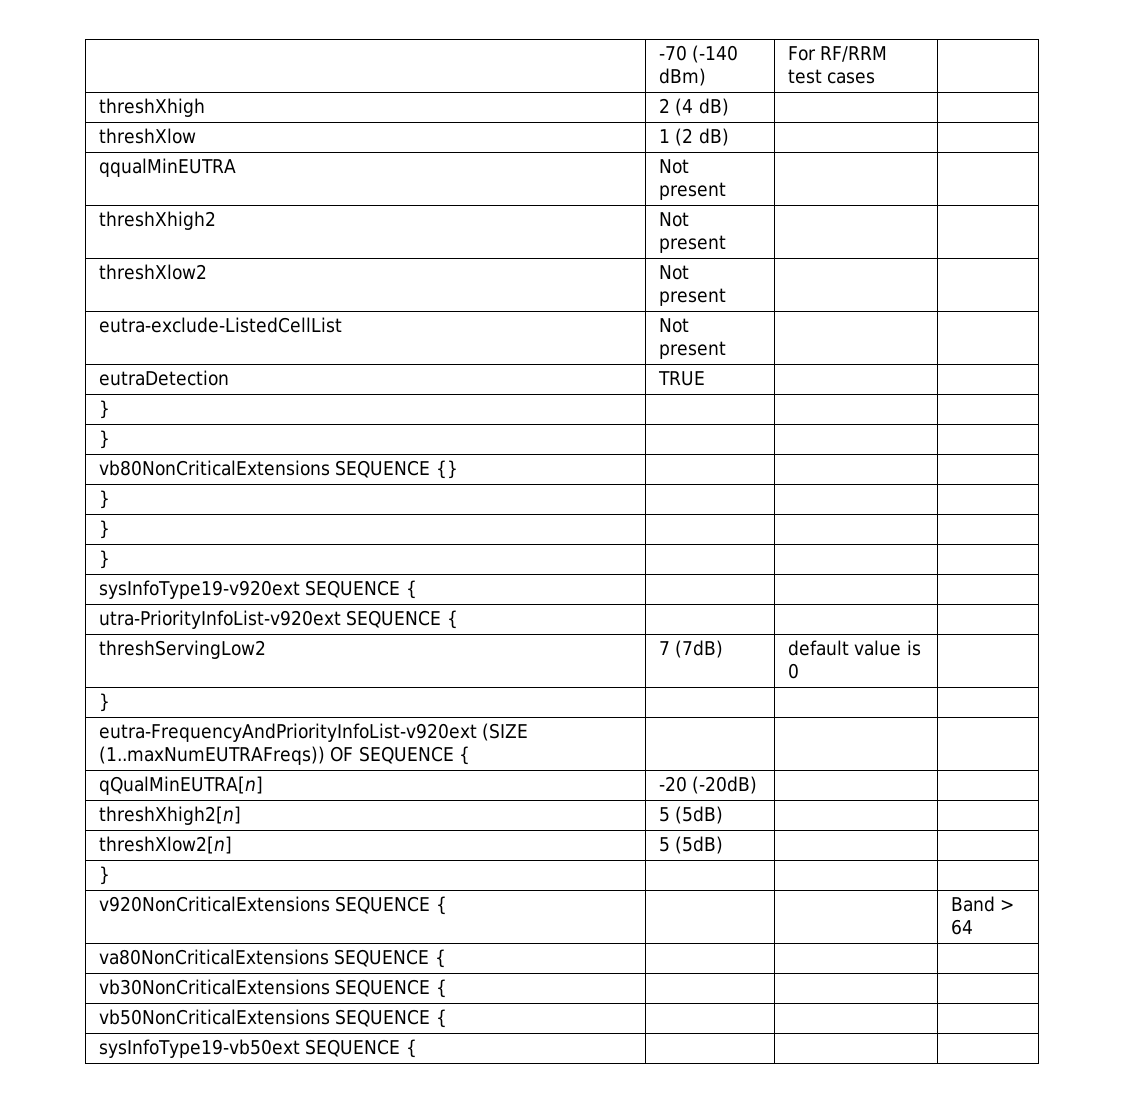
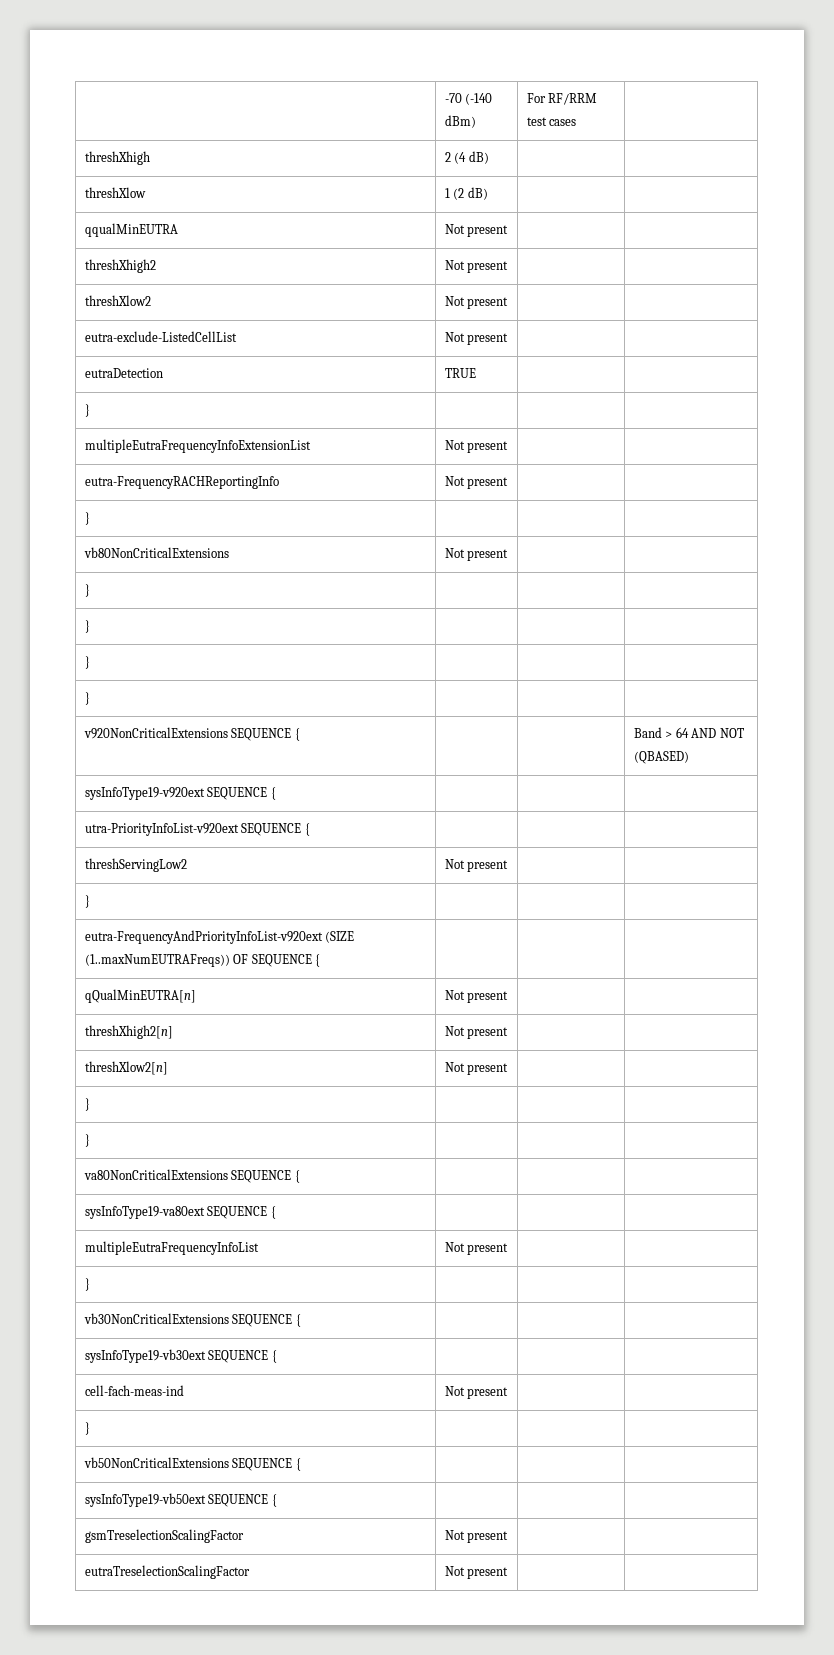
+ multipleEutraFrequencyInfoExtensionList | Not present | |
+ eutra-FrequencyRACHReportingInfo | Not present | |
- vb80NonCriticalExtensions SEQUENCE {} | | |
+ vb80NonCriticalExtensions | Not present | |
  } | | |
  } | | |
  } | | |
+ } | | |
+ v920NonCriticalExtensions SEQUENCE { | | | Band > 64 AND NOT (QBASED)
- threshServingLow2 | 7 (7dB) | default value is 0 |
+ threshServingLow2 | Not present | |
- qQualMinEUTRA[n] | -20 (-20dB) | |
+ qQualMinEUTRA[n] | Not present | |
- threshXhigh2[n] | 5 (5dB) | |
+ threshXhigh2[n] | Not present | |
- threshXlow2[n] | 5 (5dB) | |
+ threshXlow2[n] | Not present | |
  } | | |
- v920NonCriticalExtensions SEQUENCE { | | | Band > 64
+ } | | |
  va80NonCriticalExtensions SEQUENCE { | | |
+ sysInfoType19-va80ext SEQUENCE { | | |
+ multipleEutraFrequencyInfoList | Not present | |
+ } | | |
  vb30NonCriticalExtensions SEQUENCE { | | |
+ sysInfoType19-vb30ext SEQUENCE { | | |
+ cell-fach-meas-ind | Not present | |
+ } | | |
+ gsmTreselectionScalingFactor | Not present | |
+ eutraTreselectionScalingFactor | Not present | |

